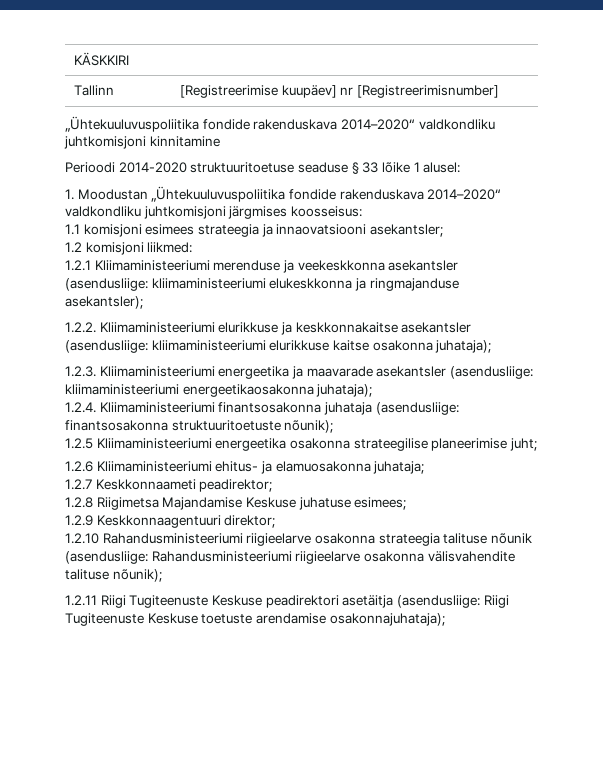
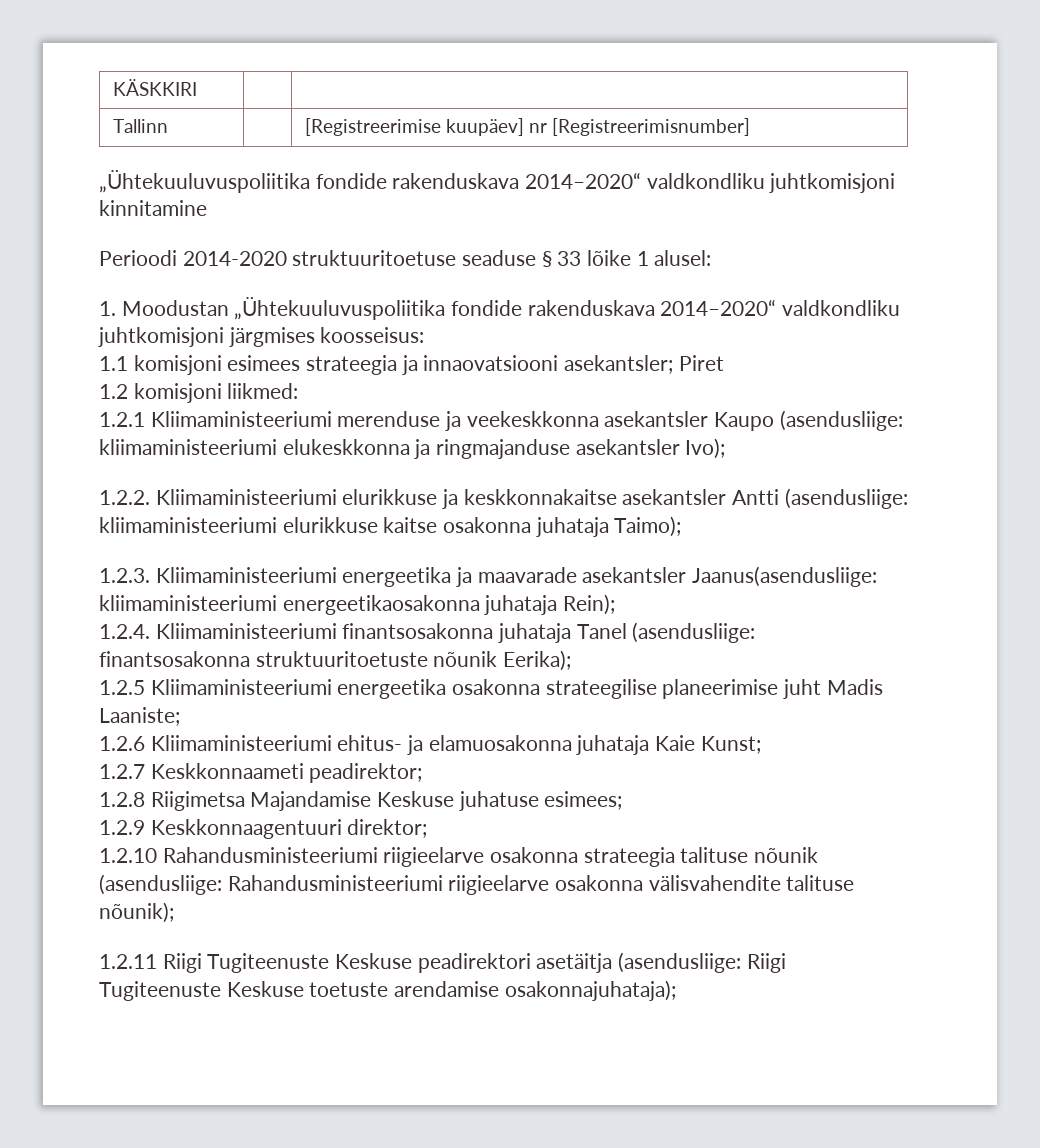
- 1.1 komisjoni esimees strateegia ja innaovatsiooni asekantsler;
+ 1.1 komisjoni esimees strateegia ja innaovatsiooni asekantsler; Piret
- 1.2.1 Kliimaministeeriumi merenduse ja veekeskkonna asekantsler (asendusliige: kliimaministeeriumi elukeskkonna ja ringmajanduse asekantsler);
+ 1.2.1 Kliimaministeeriumi merenduse ja veekeskkonna asekantsler Kaupo (asendusliige: kliimaministeeriumi elukeskkonna ja ringmajanduse asekantsler Ivo);
- 1.2.2. Kliimaministeeriumi elurikkuse ja keskkonnakaitse asekantsler (asendusliige: kliimaministeeriumi elurikkuse kaitse osakonna juhataja);
+ 1.2.2. Kliimaministeeriumi elurikkuse ja keskkonnakaitse asekantsler Antti (asendusliige: kliimaministeeriumi elurikkuse kaitse osakonna juhataja Taimo);
- 1.2.3. Kliimaministeeriumi energeetika ja maavarade asekantsler (asendusliige: kliimaministeeriumi energeetikaosakonna juhataja);
+ 1.2.3. Kliimaministeeriumi energeetika ja maavarade asekantsler Jaanus(asendusliige: kliimaministeeriumi energeetikaosakonna juhataja Rein);
- 1.2.4. Kliimaministeeriumi finantsosakonna juhataja (asendusliige: finantsosakonna struktuuritoetuste nõunik);
+ 1.2.4. Kliimaministeeriumi finantsosakonna juhataja Tanel (asendusliige: finantsosakonna struktuuritoetuste nõunik Eerika);
- 1.2.5 Kliimaministeeriumi energeetika osakonna strateegilise planeerimise juht;
+ 1.2.5 Kliimaministeeriumi energeetika osakonna strateegilise planeerimise juht Madis Laaniste;
- 1.2.6 Kliimaministeeriumi ehitus- ja elamuosakonna juhataja;
+ 1.2.6 Kliimaministeeriumi ehitus- ja elamuosakonna juhataja Kaie Kunst;

